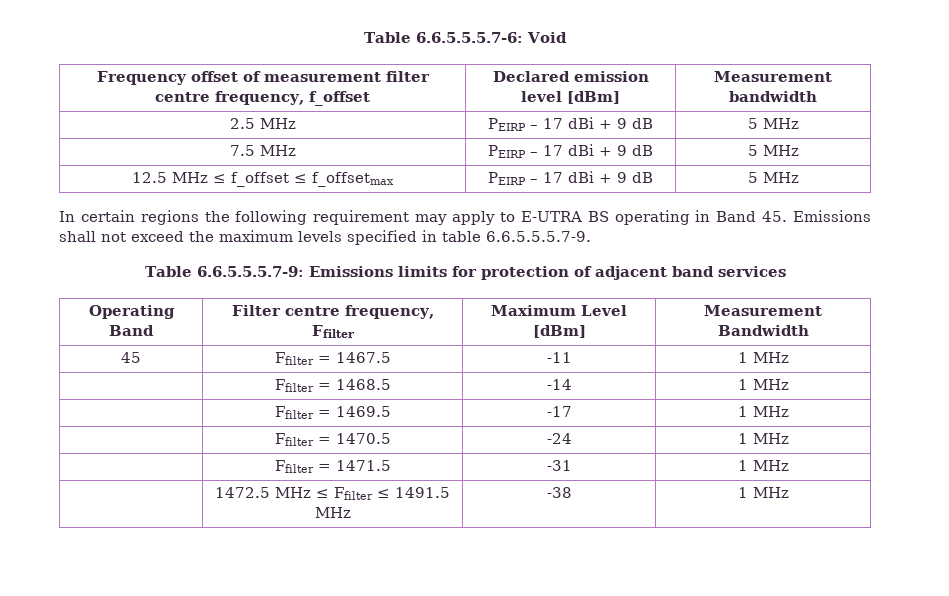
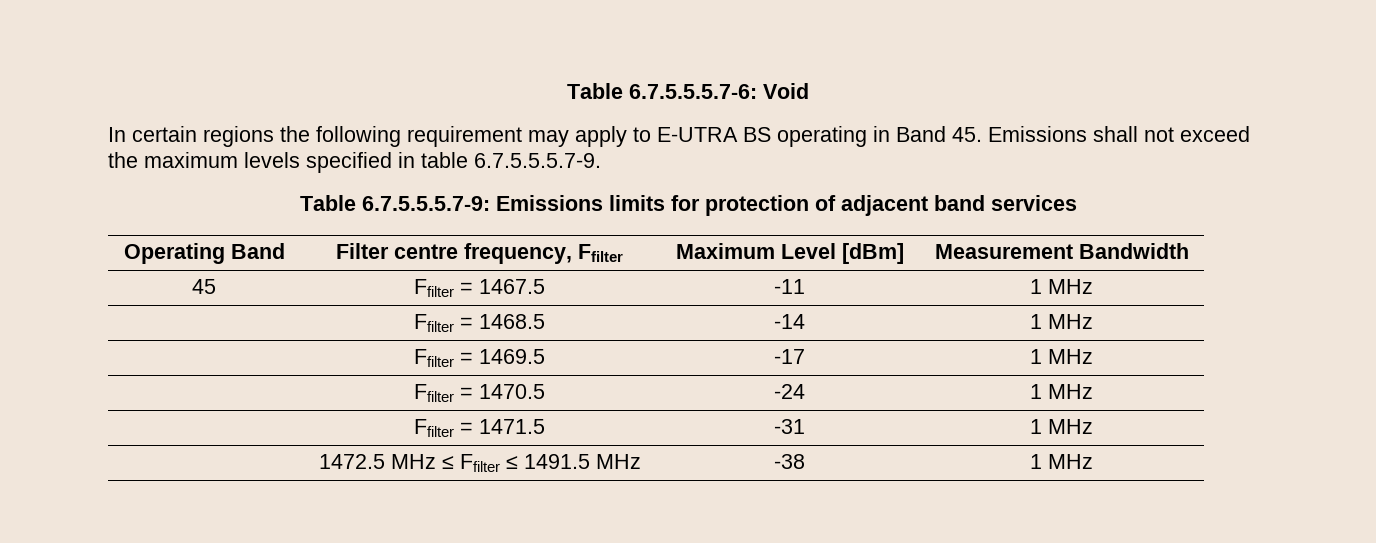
- Table 6.6.5.5.5.7-6: Void
+ Table 6.7.5.5.5.7-6: Void
- Frequency offset of measurement filter centre frequency, f_offset | Declared emission level [dBm] | Measurement bandwidth
- 2.5 MHz | PEIRP – 17 dBi + 9 dB | 5 MHz
- 7.5 MHz | PEIRP – 17 dBi + 9 dB | 5 MHz
- 12.5 MHz ≤ f_offset ≤ f_offsetmax | PEIRP – 17 dBi + 9 dB | 5 MHz
- In certain regions the following requirement may apply to E-UTRA BS operating in Band 45. Emissions shall not exceed the maximum levels specified in table 6.6.5.5.5.7-9.
- Table 6.6.5.5.5.7-9: Emissions limits for protection of adjacent band services
+ In certain regions the following requirement may apply to E-UTRA BS operating in Band 45. Emissions shall not exceed the maximum levels specified in table 6.7.5.5.5.7-9.
+ Table 6.7.5.5.5.7-9: Emissions limits for protection of adjacent band services

